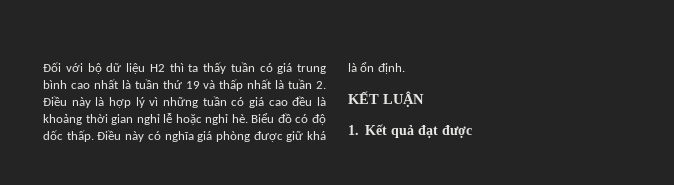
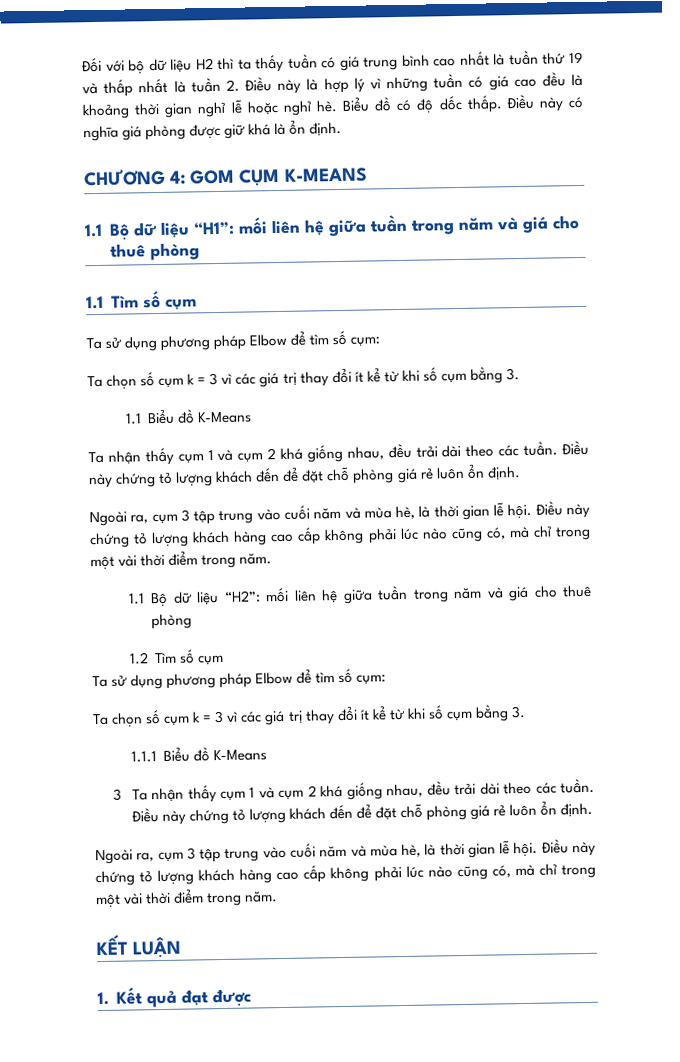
+ CHƯƠNG 4: GOM CỤM K-MEANS
+ 1.1 Bộ dữ liệu “H1”: mối liên hệ giữa tuần trong năm và giá cho thuê phòng
+ 1.1 Tìm số cụm
+ Ta sử dụng phương pháp Elbow để tìm số cụm:
+ Ta chọn số cụm k = 3 vì các giá trị thay đổi ít kể từ khi số cụm bằng 3.
+ 1.1 Biểu đồ K-Means
+ Ta nhận thấy cụm 1 và cụm 2 khá giống nhau, đều trải dài theo các tuần. Điều này chứng tỏ lượng khách đến để đặt chỗ phòng giá rẻ luôn ổn định.
+ Ngoài ra, cụm 3 tập trung vào cuối năm và mùa hè, là thời gian lễ hội. Điều này chứng tỏ lượng khách hàng cao cấp không phải lúc nào cũng có, mà chỉ trong một vài thời điểm trong năm.
+ 1.1 Bộ dữ liệu “H2”: mối liên hệ giữa tuần trong năm và giá cho thuê phòng
+ 1.2 Tìm số cụm
+ Ta sử dụng phương pháp Elbow để tìm số cụm:
+ Ta chọn số cụm k = 3 vì các giá trị thay đổi ít kể từ khi số cụm bằng 3.
+ 1.1.1 Biểu đồ K-Means
+ 3 Ta nhận thấy cụm 1 và cụm 2 khá giống nhau, đều trải dài theo các tuần. Điều này chứng tỏ lượng khách đến để đặt chỗ phòng giá rẻ luôn ổn định.
+ Ngoài ra, cụm 3 tập trung vào cuối năm và mùa hè, là thời gian lễ hội. Điều này chứng tỏ lượng khách hàng cao cấp không phải lúc nào cũng có, mà chỉ trong một vài thời điểm trong năm.

